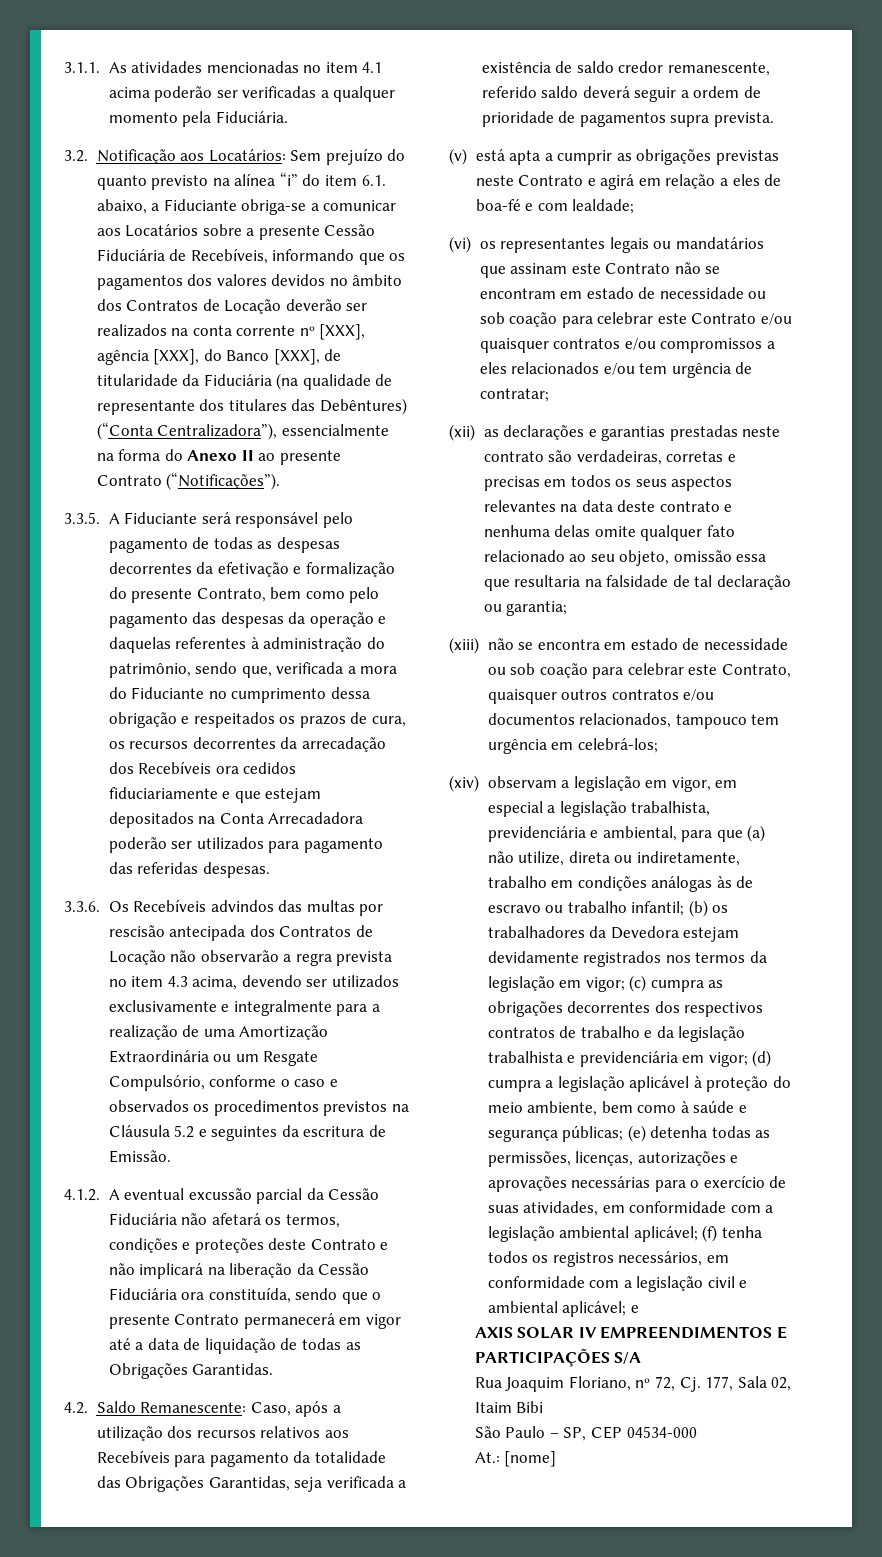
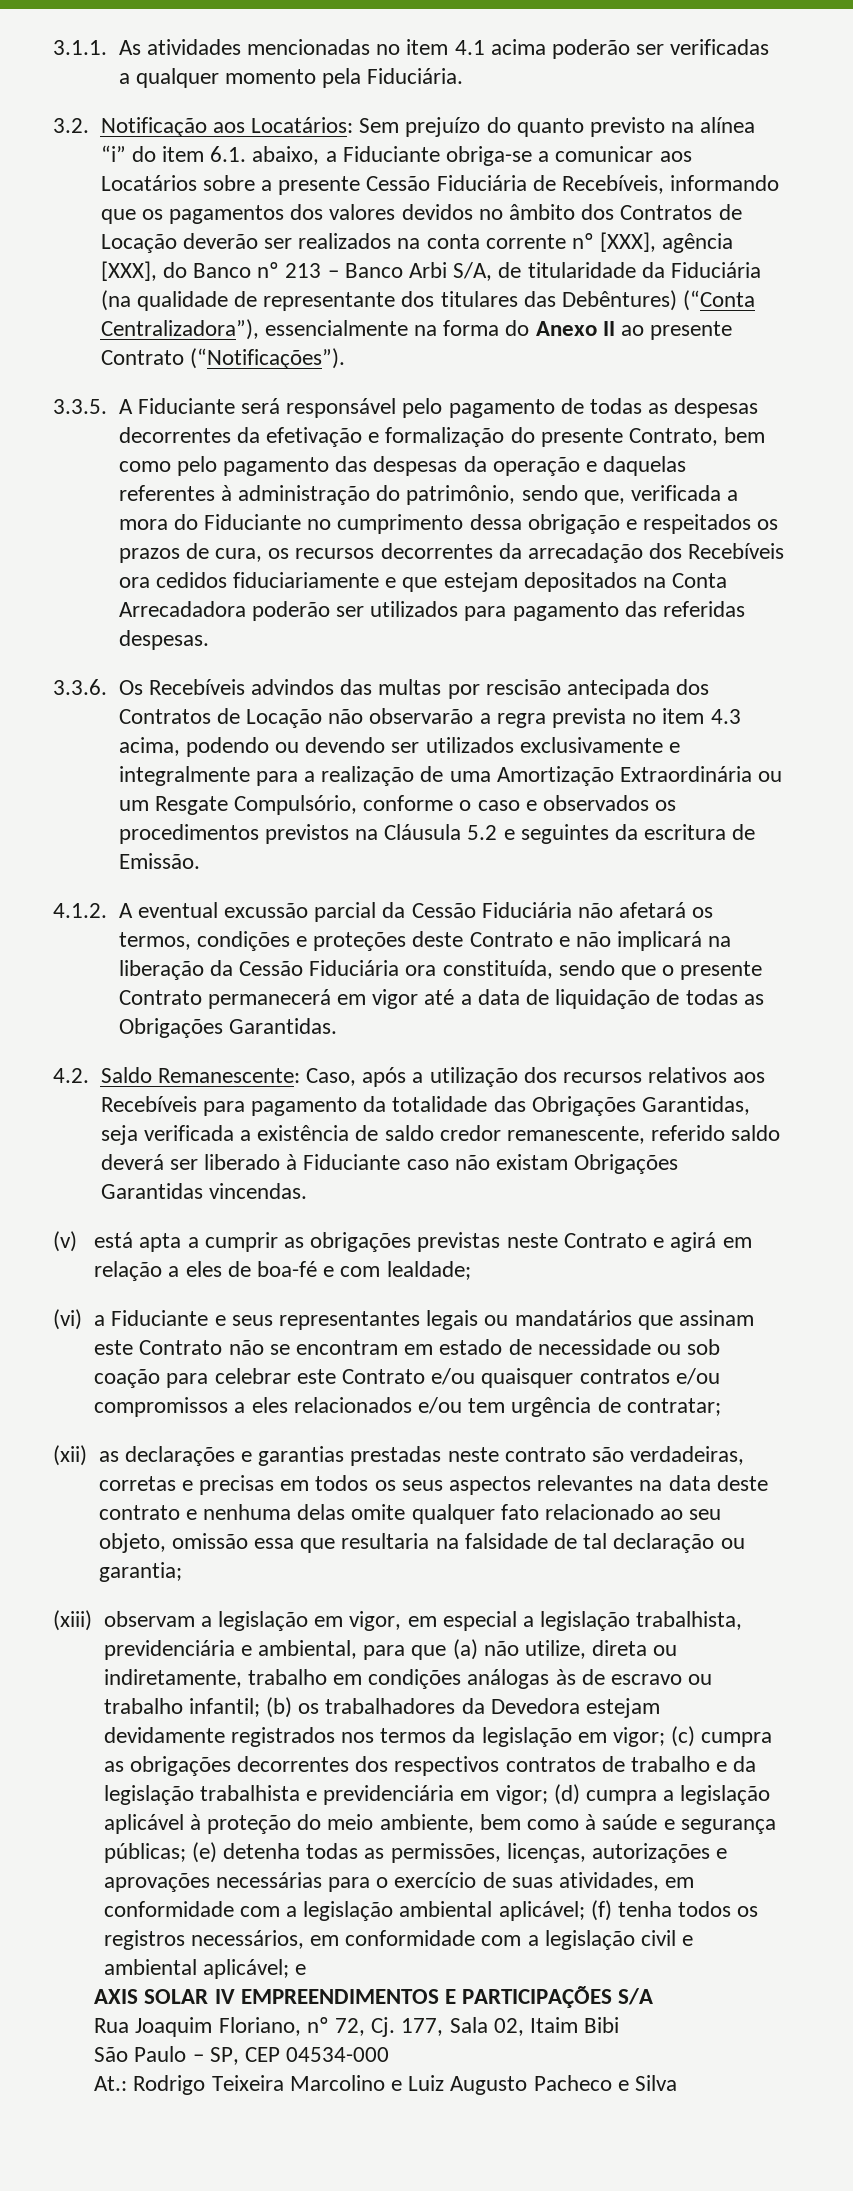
- Sem prejuízo do quanto previsto na alínea “i” do item 6.1. abaixo, a Fiduciante obriga-se a comunicar aos Locatários sobre a presente Cessão Fiduciária de Recebíveis, informando que os pagamentos dos valores devidos no âmbito dos Contratos de Locação deverão ser realizados na conta corrente nº [XXX], agência [XXX], do Banco [XXX], de titularidade da Fiduciária (na qualidade de representante dos titulares das Debêntures) (“Conta Centralizadora”), essencialmente na forma do Anexo II ao presente Contrato (“Notificações”).
+ Sem prejuízo do quanto previsto na alínea “i” do item 6.1. abaixo, a Fiduciante obriga-se a comunicar aos Locatários sobre a presente Cessão Fiduciária de Recebíveis, informando que os pagamentos dos valores devidos no âmbito dos Contratos de Locação deverão ser realizados na conta corrente nº [XXX], agência [XXX], do Banco nº 213 – Banco Arbi S/A, de titularidade da Fiduciária (na qualidade de representante dos titulares das Debêntures) (“Conta Centralizadora”), essencialmente na forma do Anexo II ao presente Contrato (“Notificações”).
- 3.3.6. Os Recebíveis advindos das multas por rescisão antecipada dos Contratos de Locação não observarão a regra prevista no item 4.3 acima, devendo ser utilizados exclusivamente e integralmente para a realização de uma Amortização Extraordinária ou um Resgate Compulsório, conforme o caso e observados os procedimentos previstos na Cláusula 5.2 e seguintes da escritura de Emissão.
+ 3.3.6. Os Recebíveis advindos das multas por rescisão antecipada dos Contratos de Locação não observarão a regra prevista no item 4.3 acima, podendo ou devendo ser utilizados exclusivamente e integralmente para a realização de uma Amortização Extraordinária ou um Resgate Compulsório, conforme o caso e observados os procedimentos previstos na Cláusula 5.2 e seguintes da escritura de Emissão.
- 4.2. Saldo Remanescente: Caso, após a utilização dos recursos relativos aos Recebíveis para pagamento da totalidade das Obrigações Garantidas, seja verificada a existência de saldo credor remanescente, referido saldo deverá seguir a ordem de prioridade de pagamentos supra prevista.
+ 4.2. Saldo Remanescente: Caso, após a utilização dos recursos relativos aos Recebíveis para pagamento da totalidade das Obrigações Garantidas, seja verificada a existência de saldo credor remanescente, referido saldo deverá ser liberado à Fiduciante caso não existam Obrigações Garantidas vincendas.
- (vi) os representantes legais ou mandatários que assinam este Contrato não se encontram em estado de necessidade ou sob coação para celebrar este Contrato e/ou quaisquer contratos e/ou compromissos a eles relacionados e/ou tem urgência de contratar;
+ (vi) a Fiduciante e seus representantes legais ou mandatários que assinam este Contrato não se encontram em estado de necessidade ou sob coação para celebrar este Contrato e/ou quaisquer contratos e/ou compromissos a eles relacionados e/ou tem urgência de contratar;
- (xiii) não se encontra em estado de necessidade ou sob coação para celebrar este Contrato, quaisquer outros contratos e/ou documentos relacionados, tampouco tem urgência em celebrá-los;
- (xiv) observam a legislação em vigor, em especial a legislação trabalhista, previdenciária e ambiental, para que (a) não utilize, direta ou indiretamente, trabalho em condições análogas às de escravo ou trabalho infantil;
+ (xiii) observam a legislação em vigor, em especial a legislação trabalhista, previdenciária e ambiental, para que (a) não utilize, direta ou indiretamente, trabalho em condições análogas às de escravo ou trabalho infantil;
- At.: [nome]
+ At.: Rodrigo Teixeira Marcolino e Luiz Augusto Pacheco e Silva

